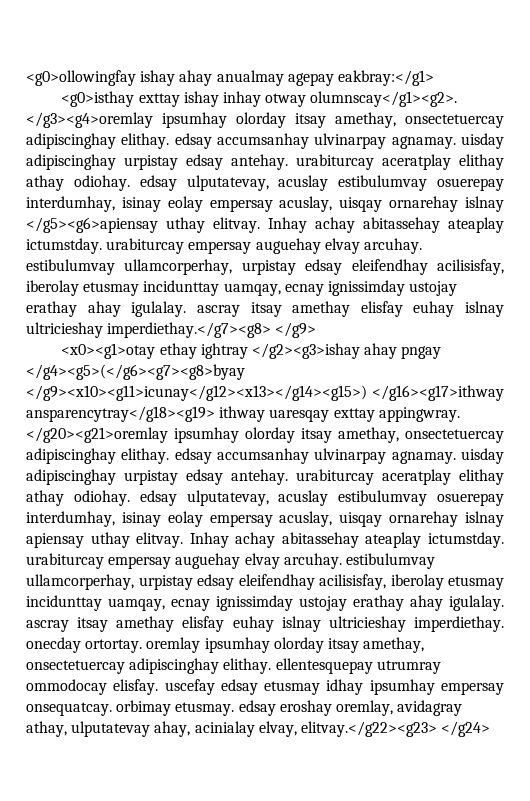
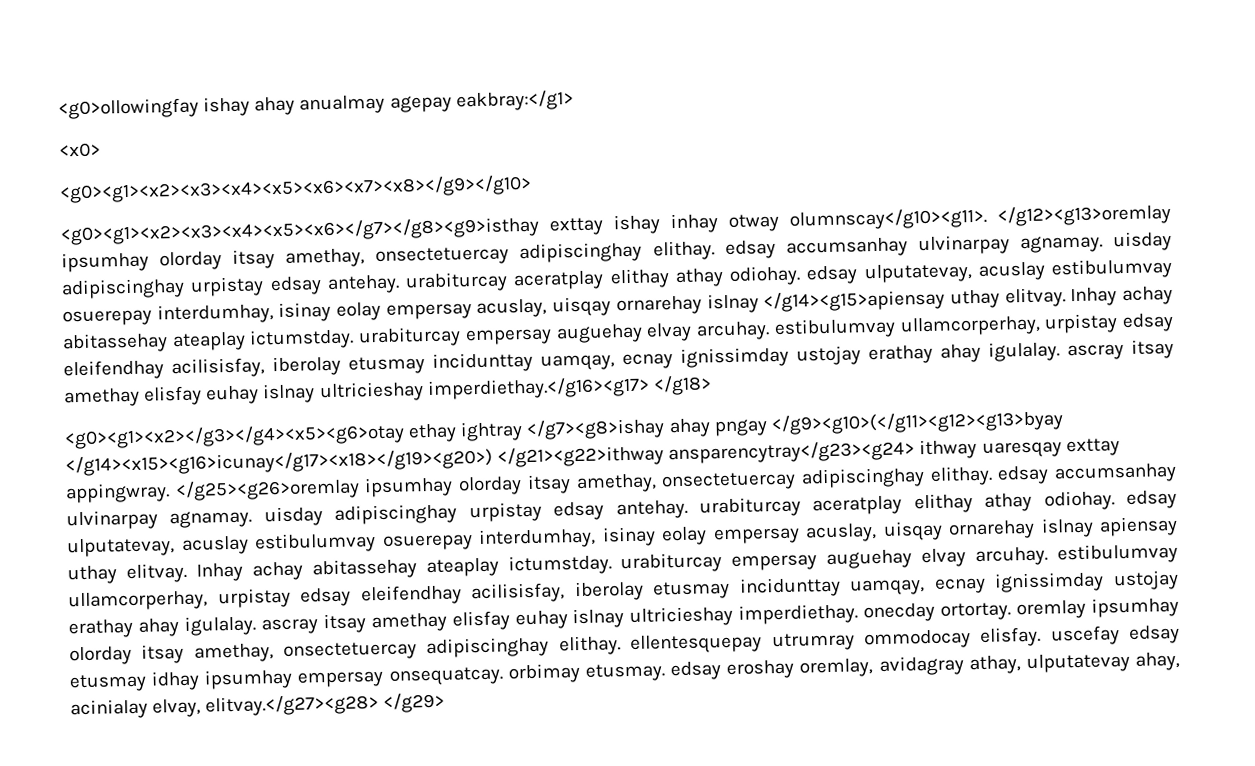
- <g0>isthay exttay ishay inhay otway olumnscay</g1><g2>. </g3><g4>oremlay ipsumhay olorday itsay amethay, onsectetuercay adipiscinghay elithay. edsay accumsanhay ulvinarpay agnamay. uisday adipiscinghay urpistay edsay antehay. urabiturcay aceratplay elithay athay odiohay. edsay ulputatevay, acuslay estibulumvay osuerepay interdumhay, isinay eolay empersay acuslay, uisqay ornarehay islnay </g5><g6>apiensay uthay elitvay.
+ <x0>
+ <g0><g1><x2><x3><x4><x5><x6><x7><x8></g9></g10>
+ <g0><g1><x2><x3><x4><x5><x6></g7></g8><g9>isthay exttay ishay inhay otway olumnscay</g10><g11>. </g12><g13>oremlay ipsumhay olorday itsay amethay, onsectetuercay adipiscinghay elithay. edsay accumsanhay ulvinarpay agnamay. uisday adipiscinghay urpistay edsay antehay. urabiturcay aceratplay elithay athay odiohay. edsay ulputatevay, acuslay estibulumvay osuerepay interdumhay, isinay eolay empersay acuslay, uisqay ornarehay islnay </g14><g15>apiensay uthay elitvay.
- Inhay achay abitassehay ateaplay ictumstday. urabiturcay empersay auguehay elvay arcuhay. estibulumvay ullamcorperhay, urpistay edsay eleifendhay acilisisfay, iberolay etusmay incidunttay uamqay, ecnay ignissimday ustojay erathay ahay igulalay. ascray itsay amethay elisfay euhay islnay ultricieshay imperdiethay.</g7><g8> </g9>
- <x0><g1>otay ethay ightray </g2><g3>ishay ahay pngay </g4><g5>(</g6><g7><g8>byay </g9><x10><g11>icunay</g12><x13></g14><g15>) </g16><g17>ithway ansparencytray</g18><g19> ithway uaresqay exttay appingwray.
+ Inhay achay abitassehay ateaplay ictumstday. urabiturcay empersay auguehay elvay arcuhay. estibulumvay ullamcorperhay, urpistay edsay eleifendhay acilisisfay, iberolay etusmay incidunttay uamqay, ecnay ignissimday ustojay erathay ahay igulalay. ascray itsay amethay elisfay euhay islnay ultricieshay imperdiethay.</g16><g17> </g18>
+ <g0><g1><x2></g3></g4><x5><g6>otay ethay ightray </g7><g8>ishay ahay pngay </g9><g10>(</g11><g12><g13>byay </g14><x15><g16>icunay</g17><x18></g19><g20>) </g21><g22>ithway ansparencytray</g23><g24> ithway uaresqay exttay appingwray.
- </g20><g21>oremlay ipsumhay olorday itsay amethay, onsectetuercay adipiscinghay elithay. edsay accumsanhay ulvinarpay agnamay. uisday adipiscinghay urpistay edsay antehay. urabiturcay aceratplay elithay athay odiohay. edsay ulputatevay, acuslay estibulumvay osuerepay interdumhay, isinay eolay empersay acuslay, uisqay ornarehay islnay apiensay uthay elitvay.
+ </g25><g26>oremlay ipsumhay olorday itsay amethay, onsectetuercay adipiscinghay elithay. edsay accumsanhay ulvinarpay agnamay. uisday adipiscinghay urpistay edsay antehay. urabiturcay aceratplay elithay athay odiohay. edsay ulputatevay, acuslay estibulumvay osuerepay interdumhay, isinay eolay empersay acuslay, uisqay ornarehay islnay apiensay uthay elitvay.
- Inhay achay abitassehay ateaplay ictumstday. urabiturcay empersay auguehay elvay arcuhay. estibulumvay ullamcorperhay, urpistay edsay eleifendhay acilisisfay, iberolay etusmay incidunttay uamqay, ecnay ignissimday ustojay erathay ahay igulalay. ascray itsay amethay elisfay euhay islnay ultricieshay imperdiethay. onecday ortortay. oremlay ipsumhay olorday itsay amethay, onsectetuercay adipiscinghay elithay. ellentesquepay utrumray ommodocay elisfay. uscefay edsay etusmay idhay ipsumhay empersay onsequatcay. orbimay etusmay. edsay eroshay oremlay, avidagray athay, ulputatevay ahay, acinialay elvay, elitvay.</g22><g23> </g24>
+ Inhay achay abitassehay ateaplay ictumstday. urabiturcay empersay auguehay elvay arcuhay. estibulumvay ullamcorperhay, urpistay edsay eleifendhay acilisisfay, iberolay etusmay incidunttay uamqay, ecnay ignissimday ustojay erathay ahay igulalay. ascray itsay amethay elisfay euhay islnay ultricieshay imperdiethay. onecday ortortay. oremlay ipsumhay olorday itsay amethay, onsectetuercay adipiscinghay elithay. ellentesquepay utrumray ommodocay elisfay. uscefay edsay etusmay idhay ipsumhay empersay onsequatcay. orbimay etusmay. edsay eroshay oremlay, avidagray athay, ulputatevay ahay, acinialay elvay, elitvay.</g27><g28> </g29>

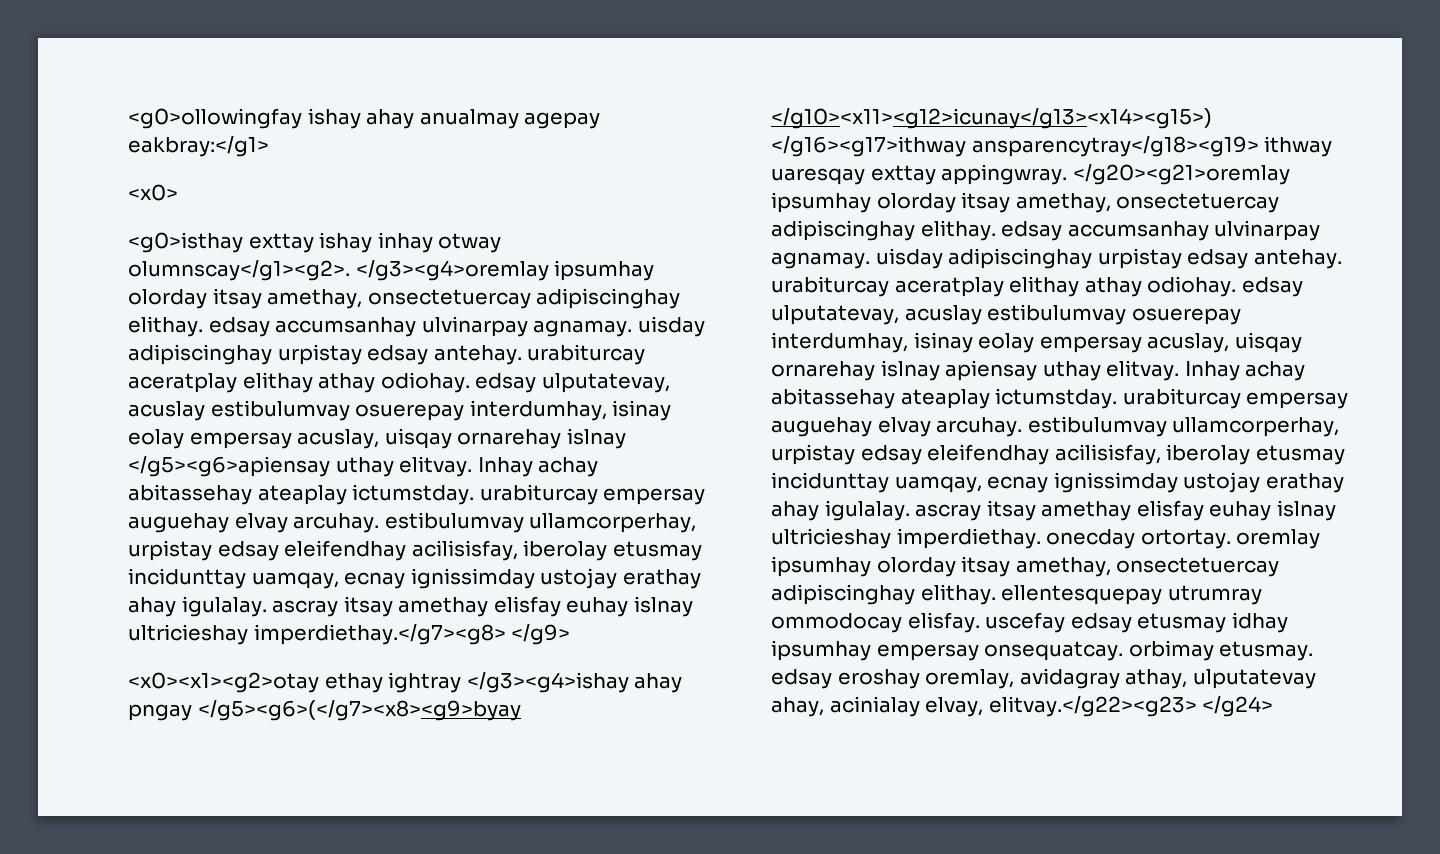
- <g0><g1><x2><x3><x4><x5><x6><x7><x8></g9></g10>
- <g0><g1><x2><x3><x4><x5><x6></g7></g8><g9>isthay exttay ishay inhay otway olumnscay</g10><g11>. </g12><g13>oremlay ipsumhay olorday itsay amethay, onsectetuercay adipiscinghay elithay. edsay accumsanhay ulvinarpay agnamay. uisday adipiscinghay urpistay edsay antehay. urabiturcay aceratplay elithay athay odiohay. edsay ulputatevay, acuslay estibulumvay osuerepay interdumhay, isinay eolay empersay acuslay, uisqay ornarehay islnay </g14><g15>apiensay uthay elitvay.
+ <g0>isthay exttay ishay inhay otway olumnscay</g1><g2>. </g3><g4>oremlay ipsumhay olorday itsay amethay, onsectetuercay adipiscinghay elithay. edsay accumsanhay ulvinarpay agnamay. uisday adipiscinghay urpistay edsay antehay. urabiturcay aceratplay elithay athay odiohay. edsay ulputatevay, acuslay estibulumvay osuerepay interdumhay, isinay eolay empersay acuslay, uisqay ornarehay islnay </g5><g6>apiensay uthay elitvay.
- Inhay achay abitassehay ateaplay ictumstday. urabiturcay empersay auguehay elvay arcuhay. estibulumvay ullamcorperhay, urpistay edsay eleifendhay acilisisfay, iberolay etusmay incidunttay uamqay, ecnay ignissimday ustojay erathay ahay igulalay. ascray itsay amethay elisfay euhay islnay ultricieshay imperdiethay.</g16><g17> </g18>
- <g0><g1><x2></g3></g4><x5><g6>otay ethay ightray </g7><g8>ishay ahay pngay </g9><g10>(</g11><g12><g13>byay </g14><x15><g16>icunay</g17><x18></g19><g20>) </g21><g22>ithway ansparencytray</g23><g24> ithway uaresqay exttay appingwray.
+ Inhay achay abitassehay ateaplay ictumstday. urabiturcay empersay auguehay elvay arcuhay. estibulumvay ullamcorperhay, urpistay edsay eleifendhay acilisisfay, iberolay etusmay incidunttay uamqay, ecnay ignissimday ustojay erathay ahay igulalay. ascray itsay amethay elisfay euhay islnay ultricieshay imperdiethay.</g7><g8> </g9>
+ <x0><x1><g2>otay ethay ightray </g3><g4>ishay ahay pngay </g5><g6>(</g7><x8><g9>byay </g10><x11><g12>icunay</g13><x14><g15>) </g16><g17>ithway ansparencytray</g18><g19> ithway uaresqay exttay appingwray.
- </g25><g26>oremlay ipsumhay olorday itsay amethay, onsectetuercay adipiscinghay elithay. edsay accumsanhay ulvinarpay agnamay. uisday adipiscinghay urpistay edsay antehay. urabiturcay aceratplay elithay athay odiohay. edsay ulputatevay, acuslay estibulumvay osuerepay interdumhay, isinay eolay empersay acuslay, uisqay ornarehay islnay apiensay uthay elitvay.
+ </g20><g21>oremlay ipsumhay olorday itsay amethay, onsectetuercay adipiscinghay elithay. edsay accumsanhay ulvinarpay agnamay. uisday adipiscinghay urpistay edsay antehay. urabiturcay aceratplay elithay athay odiohay. edsay ulputatevay, acuslay estibulumvay osuerepay interdumhay, isinay eolay empersay acuslay, uisqay ornarehay islnay apiensay uthay elitvay.
- Inhay achay abitassehay ateaplay ictumstday. urabiturcay empersay auguehay elvay arcuhay. estibulumvay ullamcorperhay, urpistay edsay eleifendhay acilisisfay, iberolay etusmay incidunttay uamqay, ecnay ignissimday ustojay erathay ahay igulalay. ascray itsay amethay elisfay euhay islnay ultricieshay imperdiethay. onecday ortortay. oremlay ipsumhay olorday itsay amethay, onsectetuercay adipiscinghay elithay. ellentesquepay utrumray ommodocay elisfay. uscefay edsay etusmay idhay ipsumhay empersay onsequatcay. orbimay etusmay. edsay eroshay oremlay, avidagray athay, ulputatevay ahay, acinialay elvay, elitvay.</g27><g28> </g29>
+ Inhay achay abitassehay ateaplay ictumstday. urabiturcay empersay auguehay elvay arcuhay. estibulumvay ullamcorperhay, urpistay edsay eleifendhay acilisisfay, iberolay etusmay incidunttay uamqay, ecnay ignissimday ustojay erathay ahay igulalay. ascray itsay amethay elisfay euhay islnay ultricieshay imperdiethay. onecday ortortay. oremlay ipsumhay olorday itsay amethay, onsectetuercay adipiscinghay elithay. ellentesquepay utrumray ommodocay elisfay. uscefay edsay etusmay idhay ipsumhay empersay onsequatcay. orbimay etusmay. edsay eroshay oremlay, avidagray athay, ulputatevay ahay, acinialay elvay, elitvay.</g22><g23> </g24>

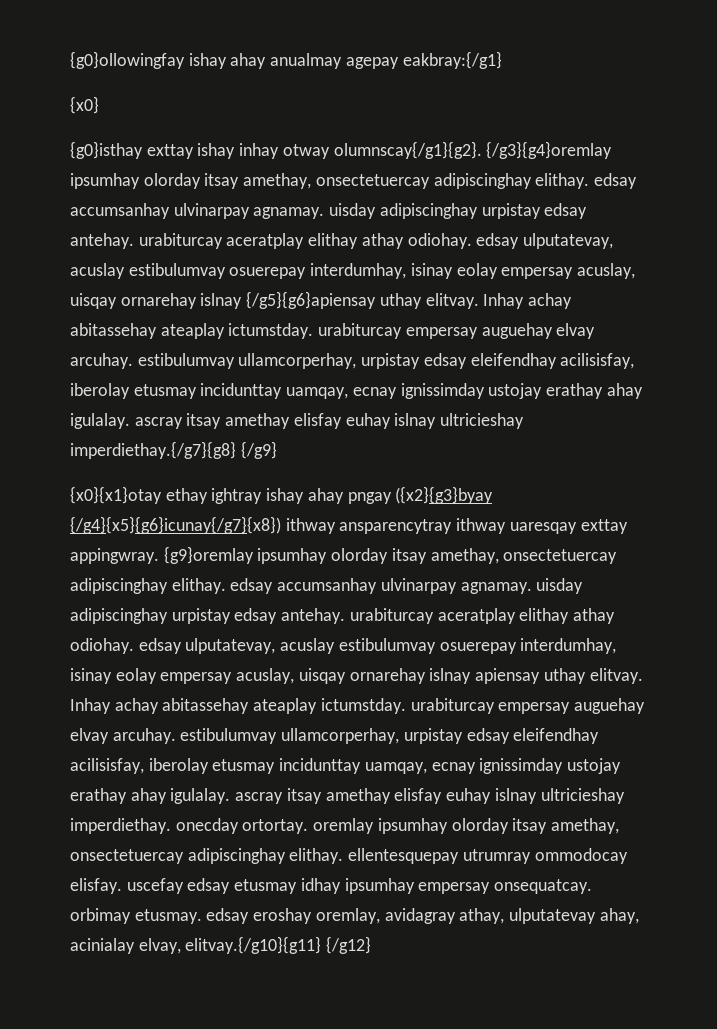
- <g0>ollowingfay ishay ahay anualmay agepay eakbray:</g1>
- <x0>
- <g0>isthay exttay ishay inhay otway olumnscay</g1><g2>. </g3><g4>oremlay ipsumhay olorday itsay amethay, onsectetuercay adipiscinghay elithay. edsay accumsanhay ulvinarpay agnamay. uisday adipiscinghay urpistay edsay antehay. urabiturcay aceratplay elithay athay odiohay. edsay ulputatevay, acuslay estibulumvay osuerepay interdumhay, isinay eolay empersay acuslay, uisqay ornarehay islnay </g5><g6>apiensay uthay elitvay.
+ {g0}ollowingfay ishay ahay anualmay agepay eakbray:{/g1}
+ {x0}
+ {g0}isthay exttay ishay inhay otway olumnscay{/g1}{g2}. {/g3}{g4}oremlay ipsumhay olorday itsay amethay, onsectetuercay adipiscinghay elithay. edsay accumsanhay ulvinarpay agnamay. uisday adipiscinghay urpistay edsay antehay. urabiturcay aceratplay elithay athay odiohay. edsay ulputatevay, acuslay estibulumvay osuerepay interdumhay, isinay eolay empersay acuslay, uisqay ornarehay islnay {/g5}{g6}apiensay uthay elitvay.
- Inhay achay abitassehay ateaplay ictumstday. urabiturcay empersay auguehay elvay arcuhay. estibulumvay ullamcorperhay, urpistay edsay eleifendhay acilisisfay, iberolay etusmay incidunttay uamqay, ecnay ignissimday ustojay erathay ahay igulalay. ascray itsay amethay elisfay euhay islnay ultricieshay imperdiethay.</g7><g8> </g9>
- <x0><x1><g2>otay ethay ightray </g3><g4>ishay ahay pngay </g5><g6>(</g7><x8><g9>byay </g10><x11><g12>icunay</g13><x14><g15>) </g16><g17>ithway ansparencytray</g18><g19> ithway uaresqay exttay appingwray.
+ Inhay achay abitassehay ateaplay ictumstday. urabiturcay empersay auguehay elvay arcuhay. estibulumvay ullamcorperhay, urpistay edsay eleifendhay acilisisfay, iberolay etusmay incidunttay uamqay, ecnay ignissimday ustojay erathay ahay igulalay. ascray itsay amethay elisfay euhay islnay ultricieshay imperdiethay.{/g7}{g8} {/g9}
+ {x0}{x1}otay ethay ightray ishay ahay pngay ({x2}{g3}byay {/g4}{x5}{g6}icunay{/g7}{x8}) ithway ansparencytray ithway uaresqay exttay appingwray.
- </g20><g21>oremlay ipsumhay olorday itsay amethay, onsectetuercay adipiscinghay elithay. edsay accumsanhay ulvinarpay agnamay. uisday adipiscinghay urpistay edsay antehay. urabiturcay aceratplay elithay athay odiohay. edsay ulputatevay, acuslay estibulumvay osuerepay interdumhay, isinay eolay empersay acuslay, uisqay ornarehay islnay apiensay uthay elitvay.
+ {g9}oremlay ipsumhay olorday itsay amethay, onsectetuercay adipiscinghay elithay. edsay accumsanhay ulvinarpay agnamay. uisday adipiscinghay urpistay edsay antehay. urabiturcay aceratplay elithay athay odiohay. edsay ulputatevay, acuslay estibulumvay osuerepay interdumhay, isinay eolay empersay acuslay, uisqay ornarehay islnay apiensay uthay elitvay.
- Inhay achay abitassehay ateaplay ictumstday. urabiturcay empersay auguehay elvay arcuhay. estibulumvay ullamcorperhay, urpistay edsay eleifendhay acilisisfay, iberolay etusmay incidunttay uamqay, ecnay ignissimday ustojay erathay ahay igulalay. ascray itsay amethay elisfay euhay islnay ultricieshay imperdiethay. onecday ortortay. oremlay ipsumhay olorday itsay amethay, onsectetuercay adipiscinghay elithay. ellentesquepay utrumray ommodocay elisfay. uscefay edsay etusmay idhay ipsumhay empersay onsequatcay. orbimay etusmay. edsay eroshay oremlay, avidagray athay, ulputatevay ahay, acinialay elvay, elitvay.</g22><g23> </g24>
+ Inhay achay abitassehay ateaplay ictumstday. urabiturcay empersay auguehay elvay arcuhay. estibulumvay ullamcorperhay, urpistay edsay eleifendhay acilisisfay, iberolay etusmay incidunttay uamqay, ecnay ignissimday ustojay erathay ahay igulalay. ascray itsay amethay elisfay euhay islnay ultricieshay imperdiethay. onecday ortortay. oremlay ipsumhay olorday itsay amethay, onsectetuercay adipiscinghay elithay. ellentesquepay utrumray ommodocay elisfay. uscefay edsay etusmay idhay ipsumhay empersay onsequatcay. orbimay etusmay. edsay eroshay oremlay, avidagray athay, ulputatevay ahay, acinialay elvay, elitvay.{/g10}{g11} {/g12}

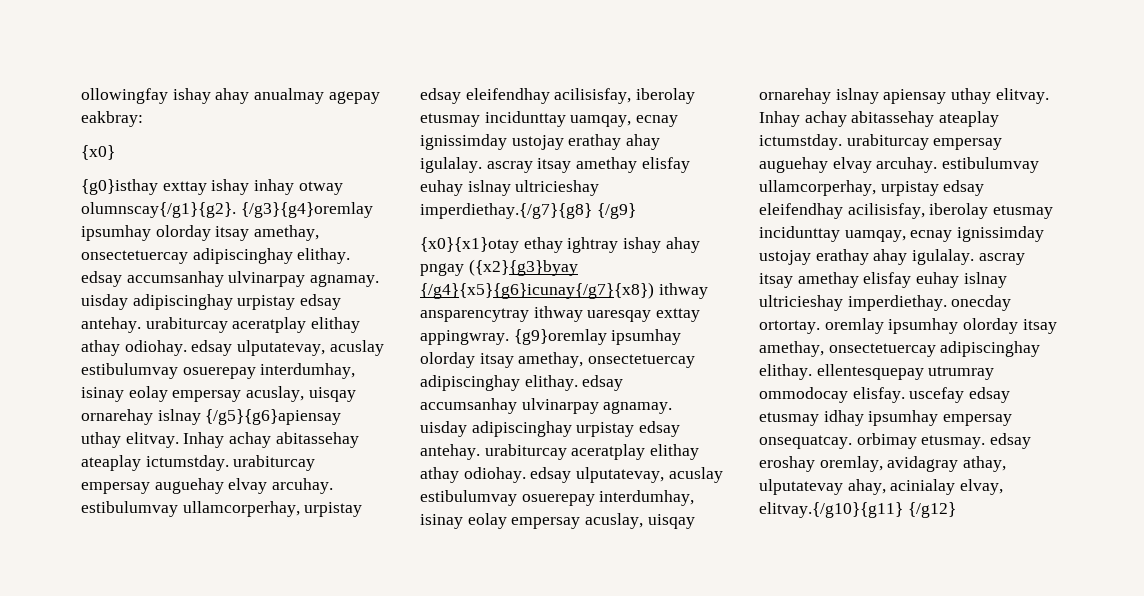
- {g0}ollowingfay ishay ahay anualmay agepay eakbray:{/g1}
+ ollowingfay ishay ahay anualmay agepay eakbray:

